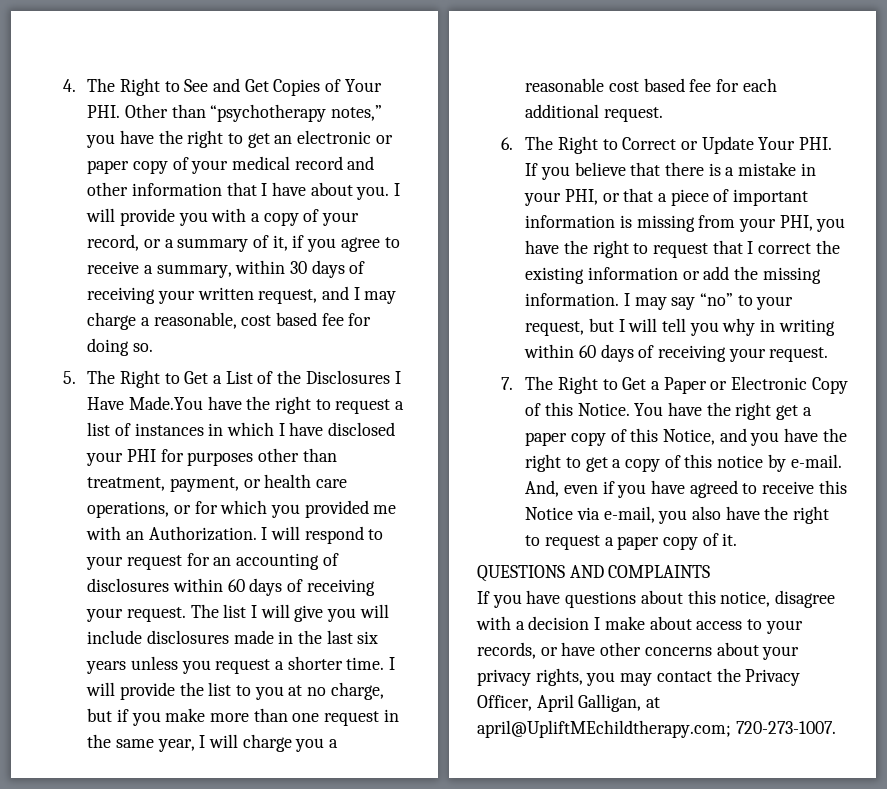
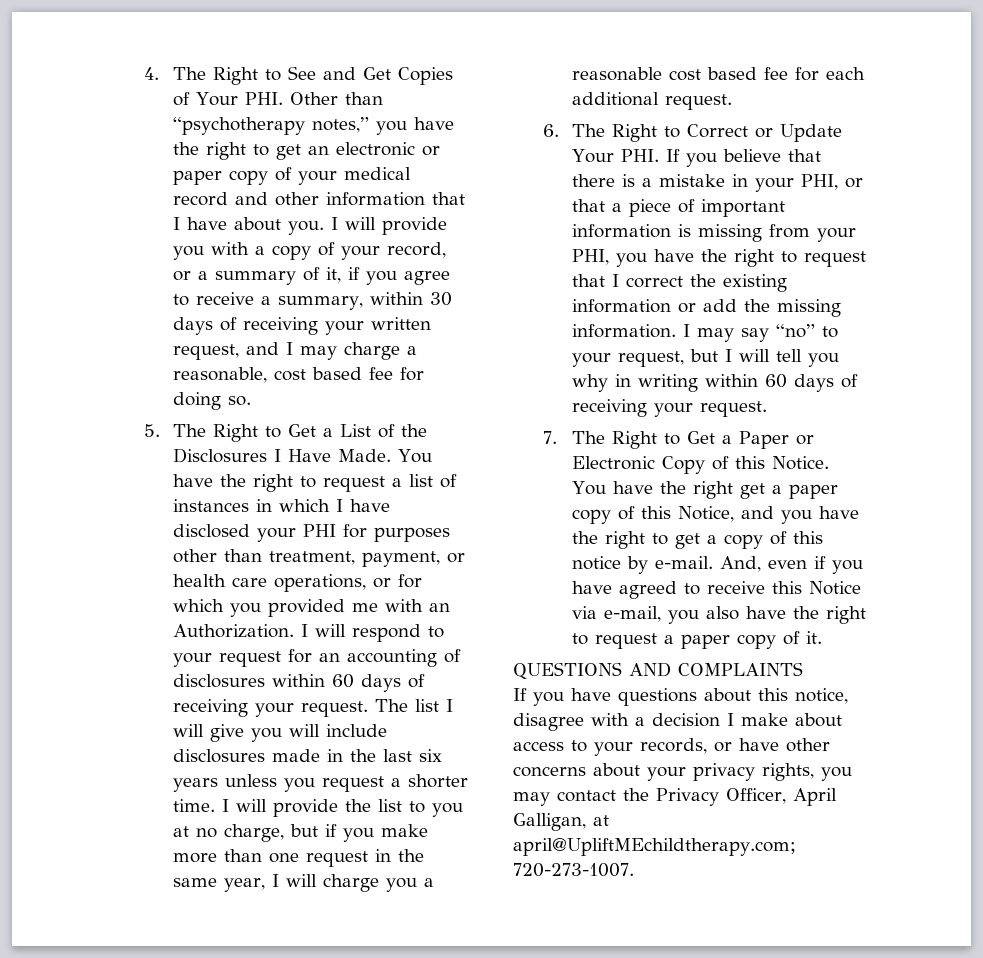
- 5. The Right to Get a List of the Disclosures I Have Made.You have the right to request a list of instances in which I have disclosed your PHI for purposes other than treatment, payment, or health care operations, or for which you provided me with an Authorization.
+ 5. The Right to Get a List of the Disclosures I Have Made. You have the right to request a list of instances in which I have disclosed your PHI for purposes other than treatment, payment, or health care operations, or for which you provided me with an Authorization.

